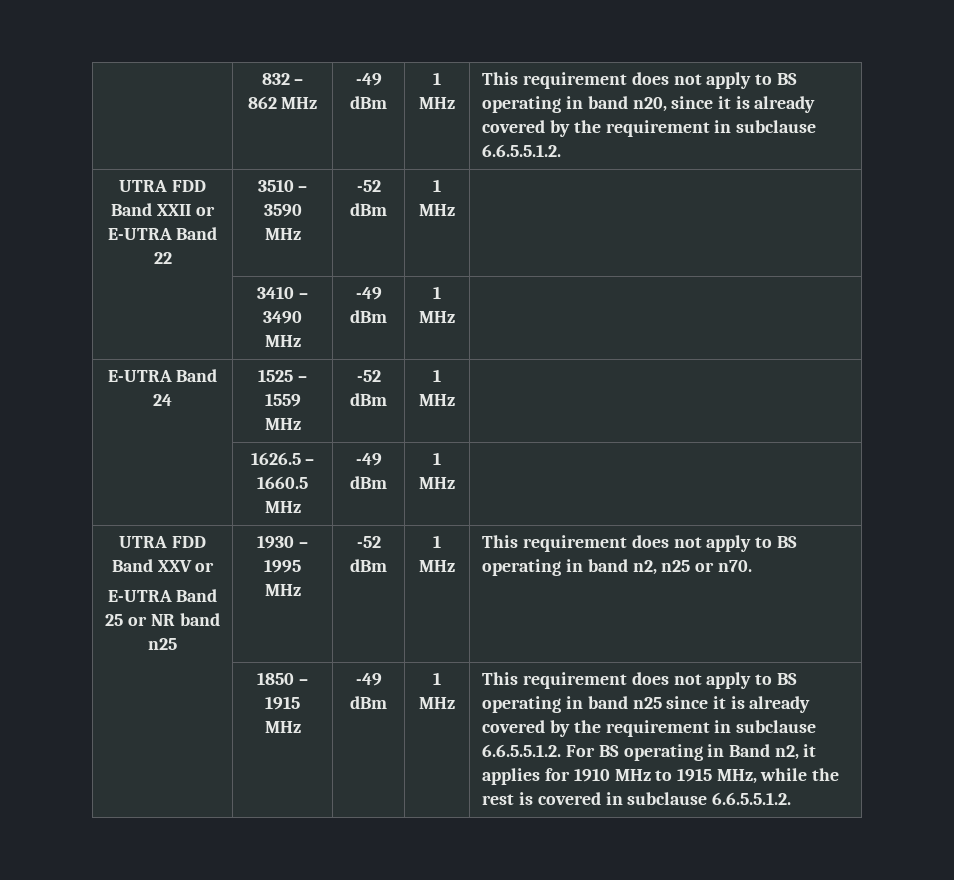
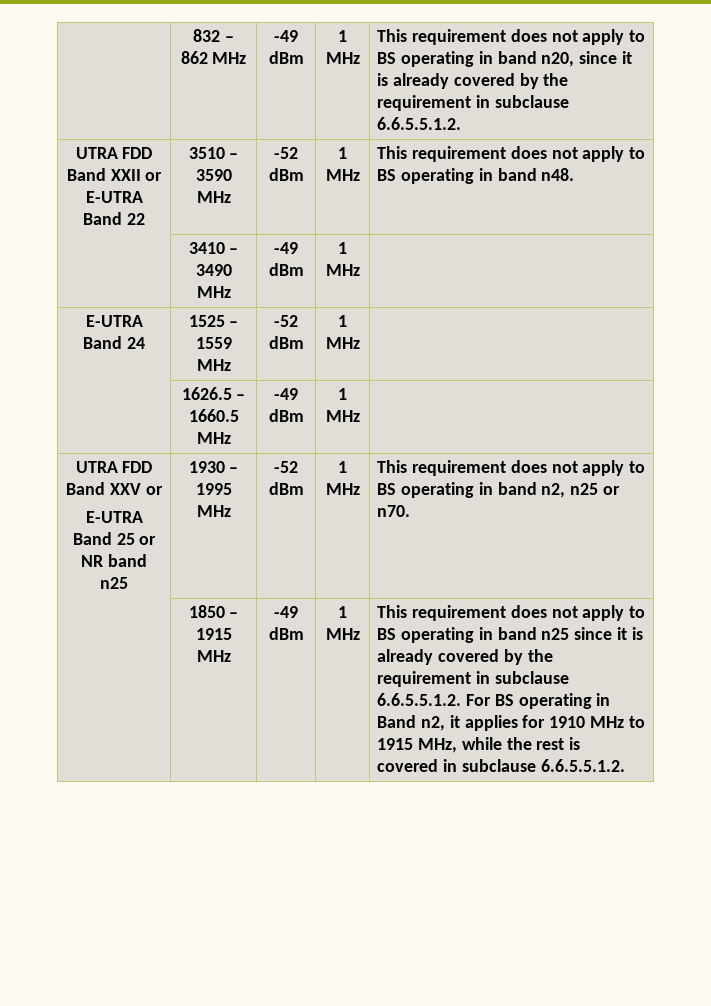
- UTRA FDD Band XXII or E-UTRA Band 22 | 3510 – 3590 MHz | -52 dBm | 1 MHz |
+ UTRA FDD Band XXII or E-UTRA Band 22 | 3510 – 3590 MHz | -52 dBm | 1 MHz | This requirement does not apply to BS operating in band n48.

